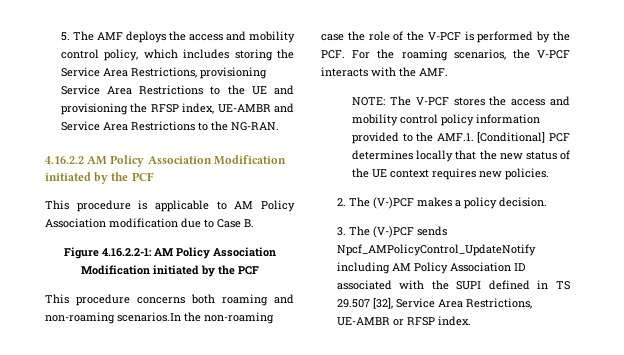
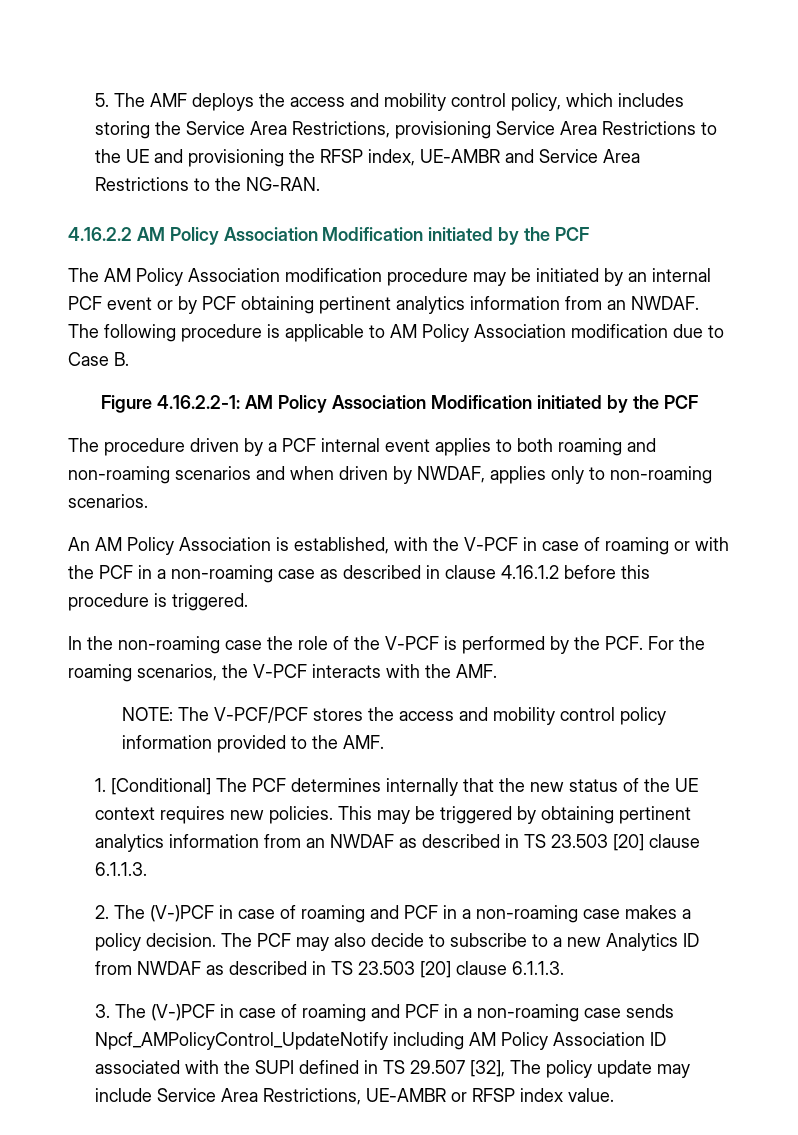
- This procedure is applicable to AM Policy Association modification due to Case B.
+ The AM Policy Association modification procedure may be initiated by an internal PCF event or by PCF obtaining pertinent analytics information from an NWDAF. The following procedure is applicable to AM Policy Association modification due to Case B.
- This procedure concerns both roaming and non-roaming scenarios.In the non-roaming case the role of the V-PCF is performed by the PCF. For the roaming scenarios, the V-PCF interacts with the AMF.
+ The procedure driven by a PCF internal event applies to both roaming and non-roaming scenarios and when driven by NWDAF, applies only to non-roaming scenarios.
+ An AM Policy Association is established, with the V-PCF in case of roaming or with the PCF in a non-roaming case as described in clause 4.16.1.2 before this procedure is triggered.
+ In the non-roaming case the role of the V-PCF is performed by the PCF. For the roaming scenarios, the V-PCF interacts with the AMF.
- NOTE: The V-PCF stores the access and mobility control policy information provided to the AMF.1. [Conditional] PCF determines locally that the new status of the UE context requires new policies.
- 2. The (V-)PCF makes a policy decision.
- 3. The (V-)PCF sends Npcf_AMPolicyControl_UpdateNotify including AM Policy Association ID associated with the SUPI defined in TS 29.507 [32], Service Area Restrictions, UE-AMBR or RFSP index.
+ NOTE: The V-PCF/PCF stores the access and mobility control policy information provided to the AMF.
+ 1. [Conditional] The PCF determines internally that the new status of the UE context requires new policies. This may be triggered by obtaining pertinent analytics information from an NWDAF as described in TS 23.503 [20] clause 6.1.1.3.
+ 2. The (V-)PCF in case of roaming and PCF in a non-roaming case makes a policy decision. The PCF may also decide to subscribe to a new Analytics ID from NWDAF as described in TS 23.503 [20] clause 6.1.1.3.
+ 3. The (V-)PCF in case of roaming and PCF in a non-roaming case sends Npcf_AMPolicyControl_UpdateNotify including AM Policy Association ID associated with the SUPI defined in TS 29.507 [32], The policy update may include Service Area Restrictions, UE-AMBR or RFSP index value.

